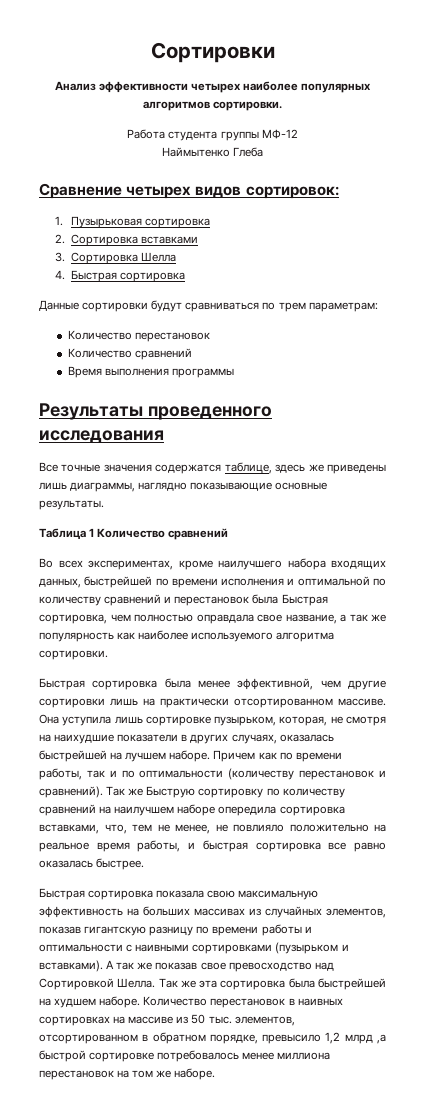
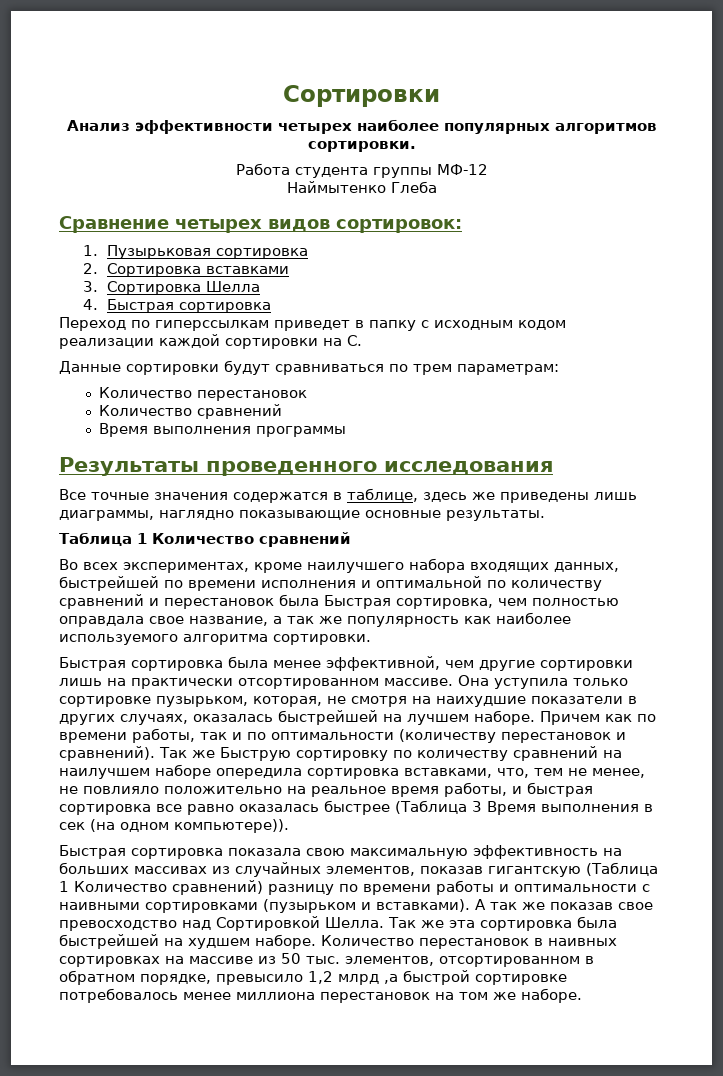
+ Переход по гиперссылкам приведет в папку с исходным кодом реализации каждой сортировки на С.
- Все точные значения содержатся таблице, здесь же приведены лишь диаграммы, наглядно показывающие основные результаты.
+ Все точные значения содержатся в таблице, здесь же приведены лишь диаграммы, наглядно показывающие основные результаты.
- Она уступила лишь сортировке пузырьком, которая, не смотря на наихудшие показатели в других случаях, оказалась быстрейшей на лучшем наборе.
+ Она уступила только сортировке пузырьком, которая, не смотря на наихудшие показатели в других случаях, оказалась быстрейшей на лучшем наборе.
- Так же Быструю сортировку по количеству сравнений на наилучшем наборе опередила сортировка вставками, что, тем не менее, не повлияло положительно на реальное время работы, и быстрая сортировка все равно оказалась быстрее.
+ Так же Быструю сортировку по количеству сравнений на наилучшем наборе опередила сортировка вставками, что, тем не менее, не повлияло положительно на реальное время работы, и быстрая сортировка все равно оказалась быстрее (Таблица 3 Время выполнения в сек (на одном компьютере)).
- Быстрая сортировка показала свою максимальную эффективность на больших массивах из случайных элементов, показав гигантскую разницу по времени работы и оптимальности с наивными сортировками (пузырьком и вставками).
+ Быстрая сортировка показала свою максимальную эффективность на больших массивах из случайных элементов, показав гигантскую (Таблица 1 Количество сравнений) разницу по времени работы и оптимальности с наивными сортировками (пузырьком и вставками).

